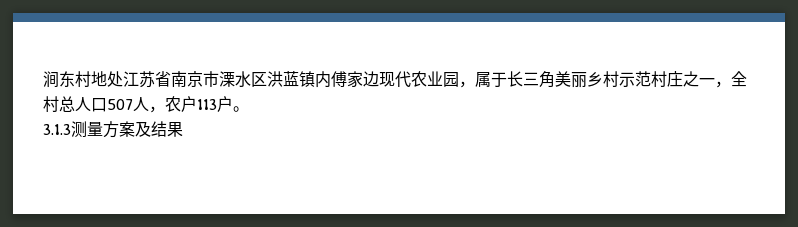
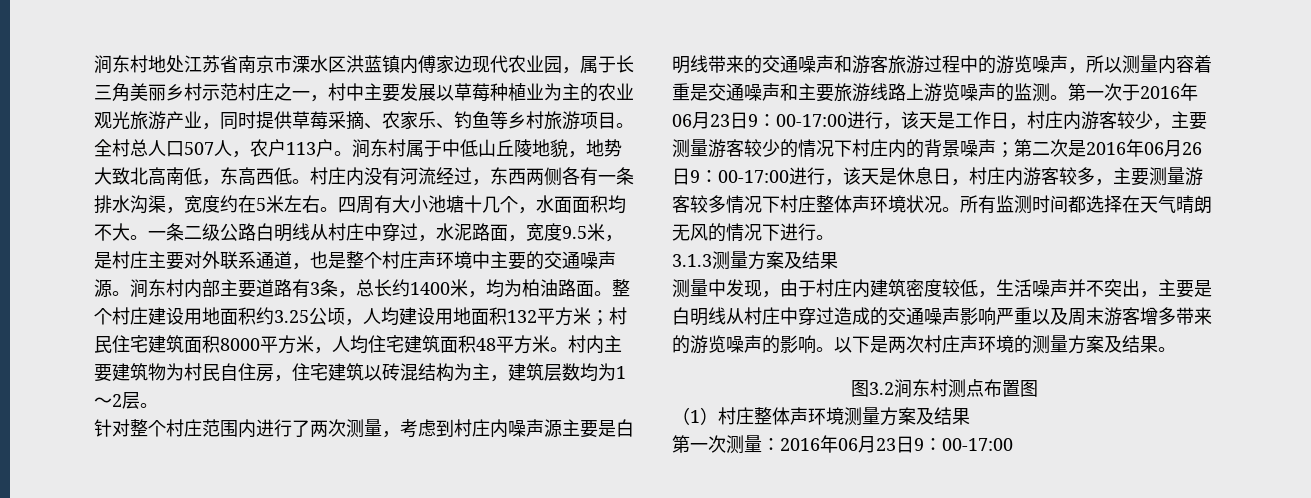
- 涧东村地处江苏省南京市溧水区洪蓝镇内傅家边现代农业园，属于长三角美丽乡村示范村庄之一，全村总人口507人，农户113户。
+ 涧东村地处江苏省南京市溧水区洪蓝镇内傅家边现代农业园，属于长三角美丽乡村示范村庄之一，村中主要发展以草莓种植业为主的农业观光旅游产业，同时提供草莓采摘、农家乐、钓鱼等乡村旅游项目。全村总人口507人，农户113户。涧东村属于中低山丘陵地貌，地势大致北高南低，东高西低。村庄内没有河流经过，东西两侧各有一条排水沟渠，宽度约在5米左右。四周有大小池塘十几个，水面面积均不大。一条二级公路白明线从村庄中穿过，水泥路面，宽度9.5米，是村庄主要对外联系通道，也是整个村庄声环境中主要的交通噪声源。涧东村内部主要道路有3条，总长约1400米，均为柏油路面。整个村庄建设用地面积约3.25公顷，人均建设用地面积132平方米；村民住宅建筑面积8000平方米，人均住宅建筑面积48平方米。村内主要建筑物为村民自住房，住宅建筑以砖混结构为主，建筑层数均为1～2层。
+ 针对整个村庄范围内进行了两次测量，考虑到村庄内噪声源主要是白明线带来的交通噪声和游客旅游过程中的游览噪声，所以测量内容着重是交通噪声和主要旅游线路上游览噪声的监测。第一次于2016年06月23日9：00-17:00进行，该天是工作日，村庄内游客较少，主要测量游客较少的情况下村庄内的背景噪声；第二次是2016年06月26日9：00-17:00进行，该天是休息日，村庄内游客较多，主要测量游客较多情况下村庄整体声环境状况。所有监测时间都选择在天气晴朗无风的情况下进行。
+ 测量中发现，由于村庄内建筑密度较低，生活噪声并不突出，主要是白明线从村庄中穿过造成的交通噪声影响严重以及周末游客增多带来的游览噪声的影响。以下是两次村庄声环境的测量方案及结果。
+ 图3.2涧东村测点布置图
+ （1）村庄整体声环境测量方案及结果
+ 第一次测量：2016年06月23日9：00-17:00

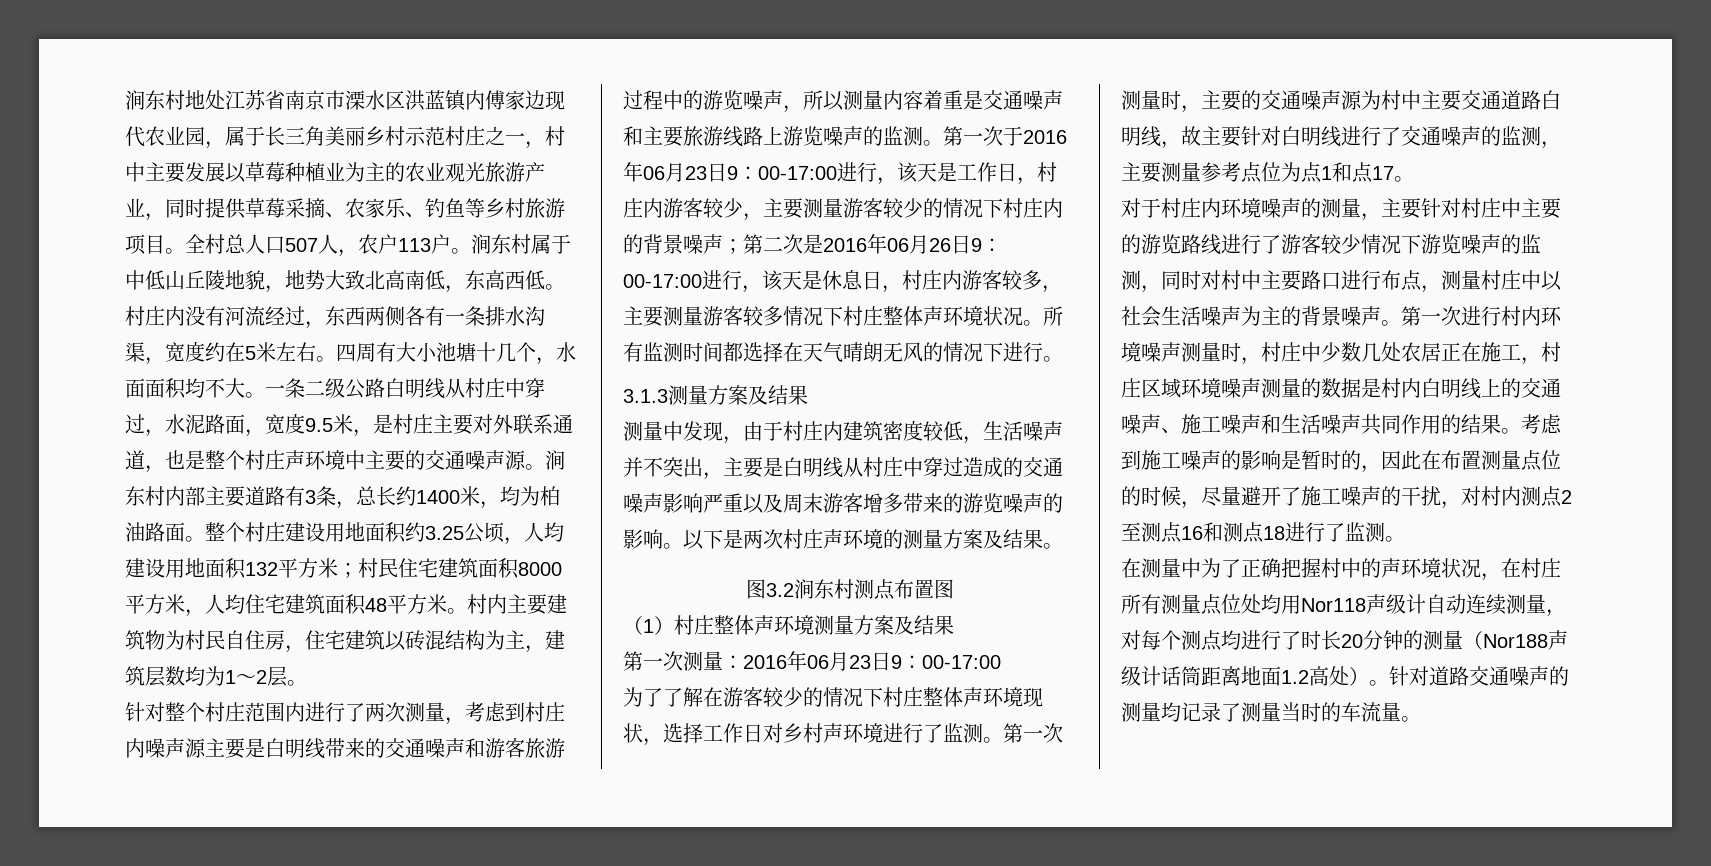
+ 为了了解在游客较少的情况下村庄整体声环境现状，选择工作日对乡村声环境进行了监测。第一次测量时，主要的交通噪声源为村中主要交通道路白明线，故主要针对白明线进行了交通噪声的监测，主要测量参考点位为点1和点17。
+ 对于村庄内环境噪声的测量，主要针对村庄中主要的游览路线进行了游客较少情况下游览噪声的监测，同时对村中主要路口进行布点，测量村庄中以社会生活噪声为主的背景噪声。第一次进行村内环境噪声测量时，村庄中少数几处农居正在施工，村庄区域环境噪声测量的数据是村内白明线上的交通噪声、施工噪声和生活噪声共同作用的结果。考虑到施工噪声的影响是暂时的，因此在布置测量点位的时候，尽量避开了施工噪声的干扰，对村内测点2至测点16和测点18进行了监测。
+ 在测量中为了正确把握村中的声环境状况，在村庄所有测量点位处均用Nor118声级计自动连续测量，对每个测点均进行了时长20分钟的测量（Nor188声级计话筒距离地面1.2高处）。针对道路交通噪声的测量均记录了测量当时的车流量。

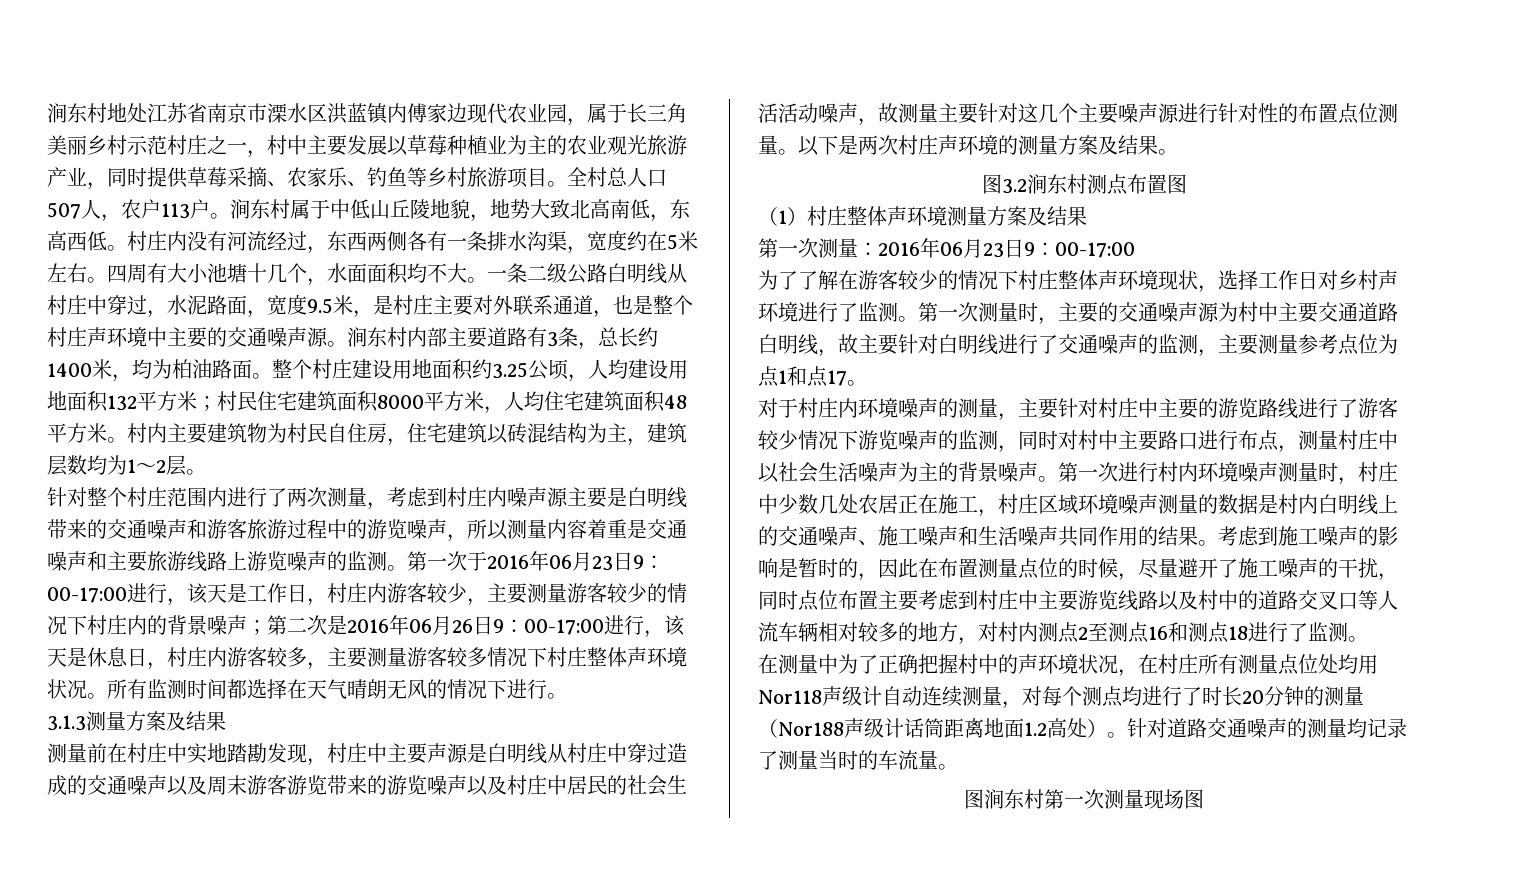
- 测量中发现，由于村庄内建筑密度较低，生活噪声并不突出，主要是白明线从村庄中穿过造成的交通噪声影响严重以及周末游客增多带来的游览噪声的影响。
+ 测量前在村庄中实地踏勘发现，村庄中主要声源是白明线从村庄中穿过造成的交通噪声以及周末游客游览带来的游览噪声以及村庄中居民的社会生活活动噪声，故测量主要针对这几个主要噪声源进行针对性的布置点位测量。
- 考虑到施工噪声的影响是暂时的，因此在布置测量点位的时候，尽量避开了施工噪声的干扰，对村内测点2至测点16和测点18进行了监测。
+ 考虑到施工噪声的影响是暂时的，因此在布置测量点位的时候，尽量避开了施工噪声的干扰，同时点位布置主要考虑到村庄中主要游览线路以及村中的道路交叉口等人流车辆相对较多的地方，对村内测点2至测点16和测点18进行了监测。
+ 图涧东村第一次测量现场图

